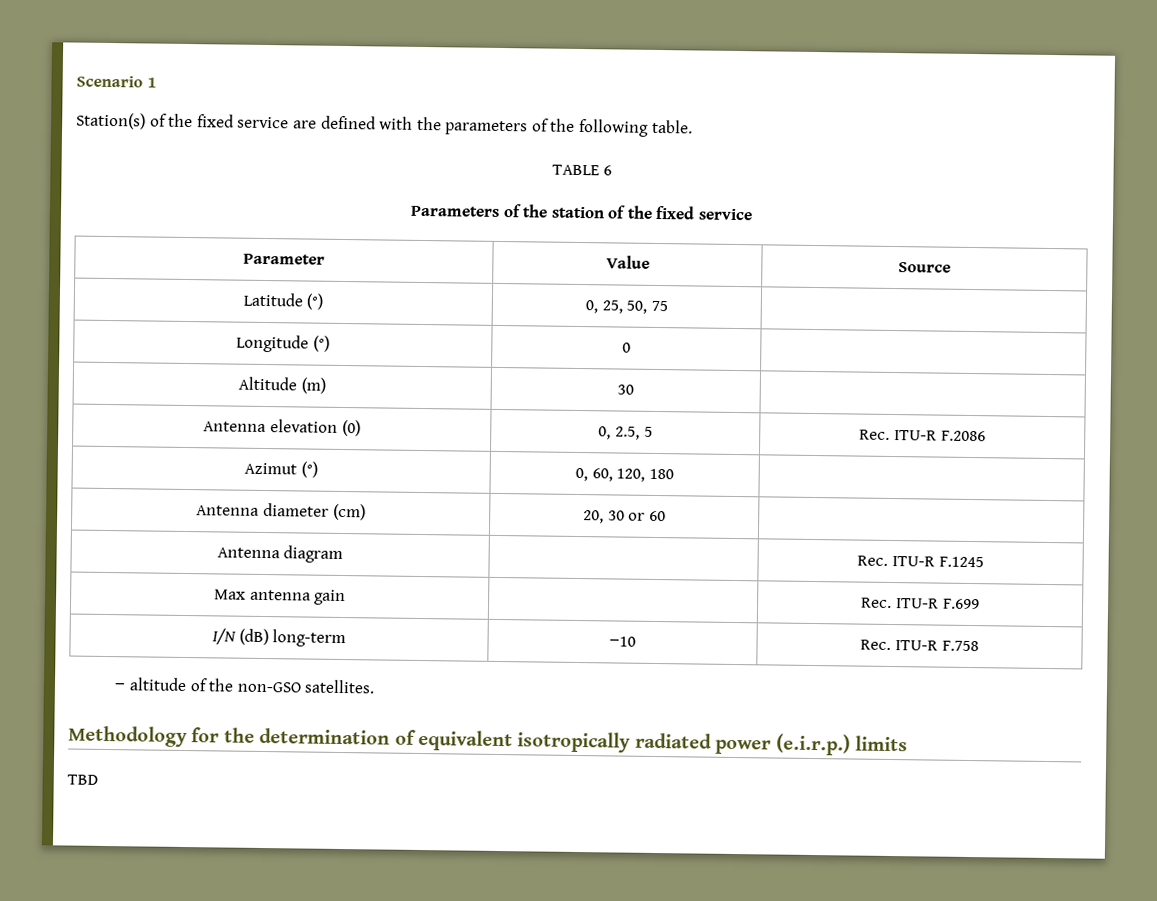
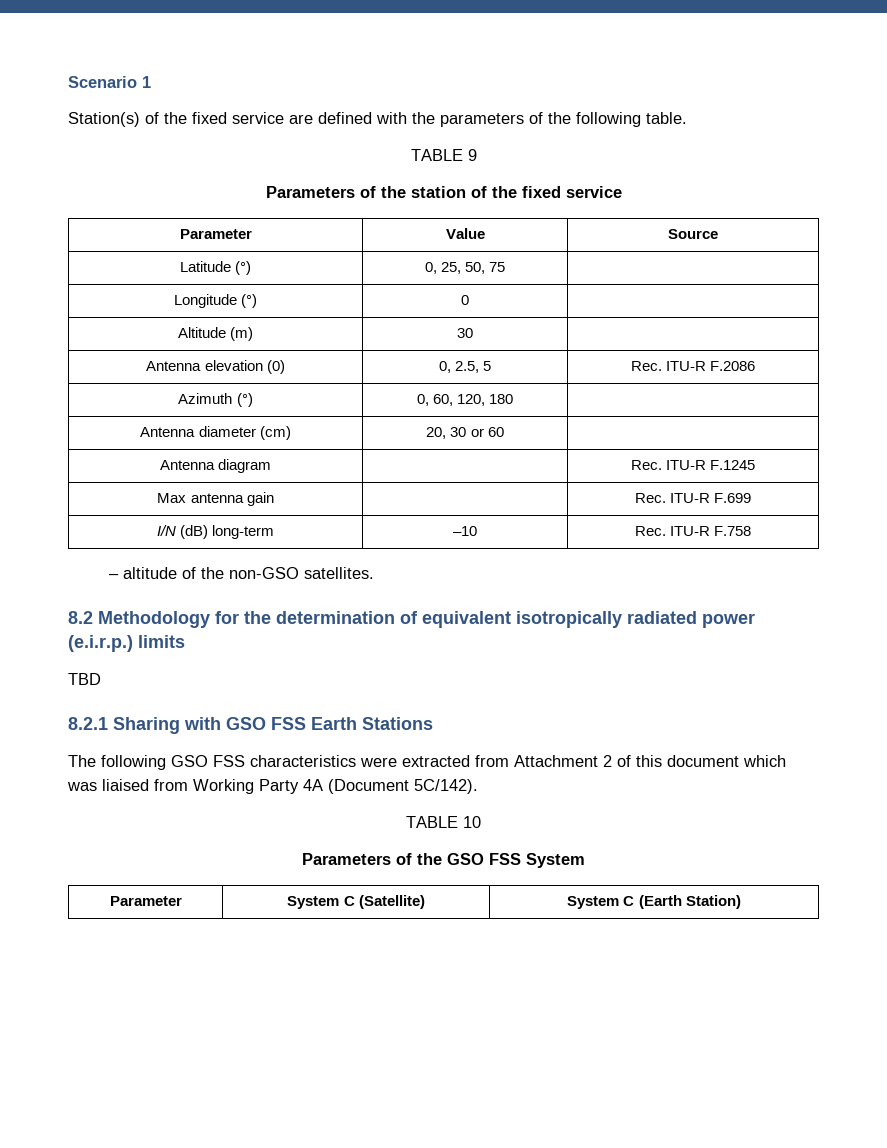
- TABLE 6
+ TABLE 9
- Azimut (°) | 0, 60, 120, 180 |
+ Azimuth (°) | 0, 60, 120, 180 |
- Methodology for the determination of equivalent isotropically radiated power (e.i.r.p.) limits
+ 8.2 Methodology for the determination of equivalent isotropically radiated power (e.i.r.p.) limits
+ 8.2.1 Sharing with GSO FSS Earth Stations
+ The following GSO FSS characteristics were extracted from Attachment 2 of this document which was liaised from Working Party 4A (Document 5C/142).
+ TABLE 10
+ Parameters of the GSO FSS System
+ Parameter | System C (Satellite) | System C (Earth Station)

